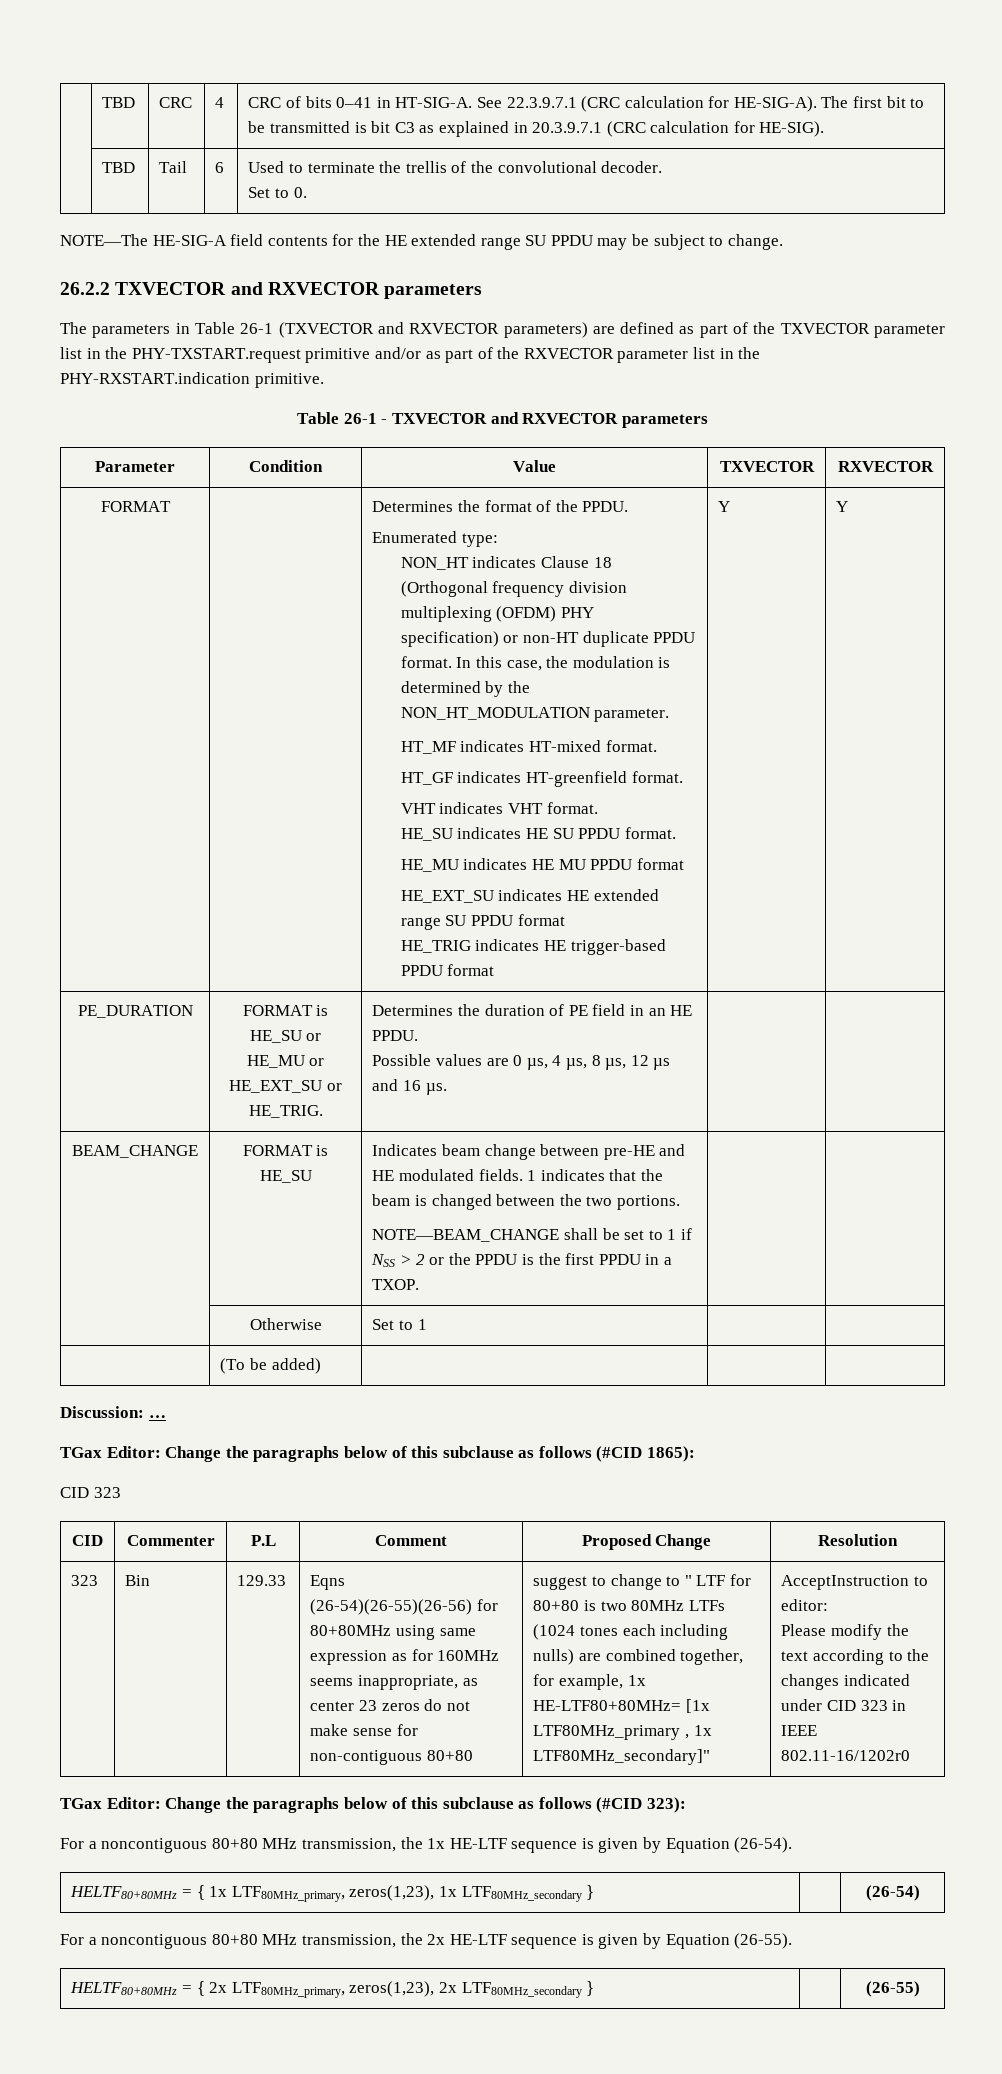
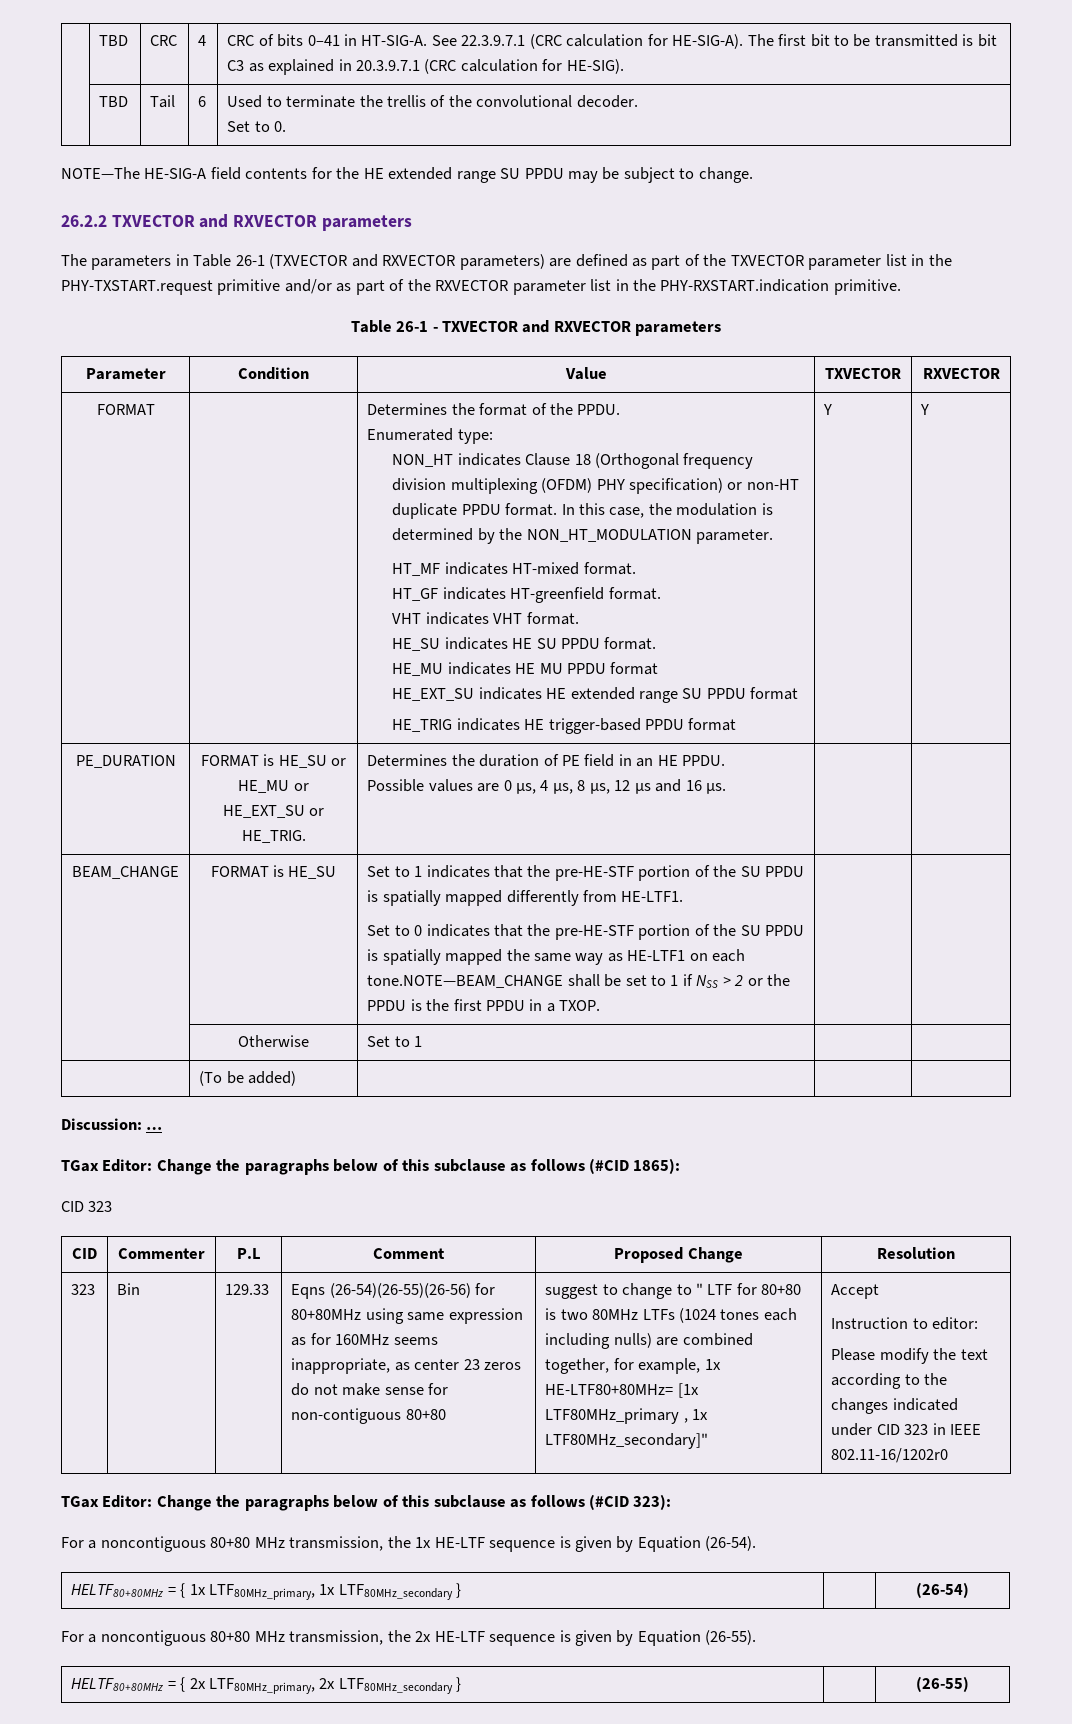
- Indicates beam change between pre-HE and HE modulated fields. 1 indicates that the beam is changed between the two portions.
- NOTE—BEAM_CHANGE shall be set to 1 if NSS > 2 or the PPDU is the first PPDU in a TXOP.
+ Set to 1 indicates that the pre-HE-STF portion of the SU PPDU is spatially mapped differently from HE-LTF1.
+ Set to 0 indicates that the pre-HE-STF portion of the SU PPDU is spatially mapped the same way as HE-LTF1 on each tone.NOTE—BEAM_CHANGE shall be set to 1 if NSS > 2 or the PPDU is the first PPDU in a TXOP.
- AcceptInstruction to editor:
+ Accept
+ Instruction to editor:
- HELTF80+80MHz = { 1x LTF80MHz_primary, zeros(1,23), 1x LTF80MHz_secondary } | | (26-54)
+ HELTF80+80MHz = { 1x LTF80MHz_primary, 1x LTF80MHz_secondary } | | (26-54)
- HELTF80+80MHz = { 2x LTF80MHz_primary, zeros(1,23), 2x LTF80MHz_secondary } | | (26-55)
+ HELTF80+80MHz = { 2x LTF80MHz_primary, 2x LTF80MHz_secondary } | | (26-55)

